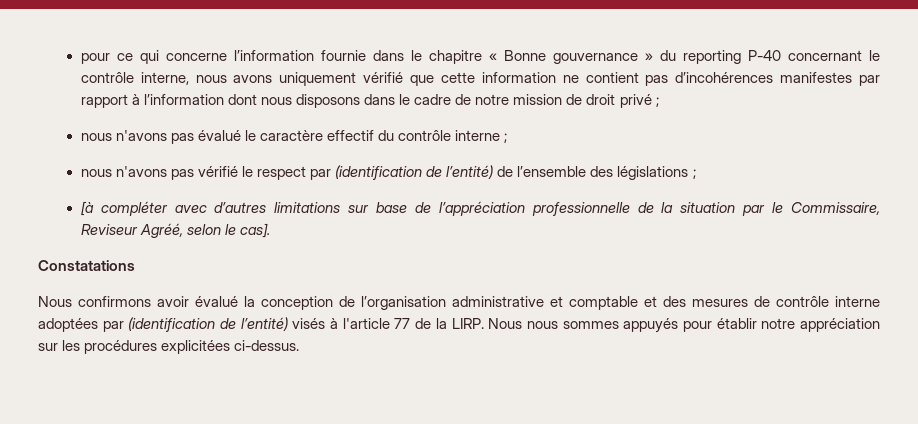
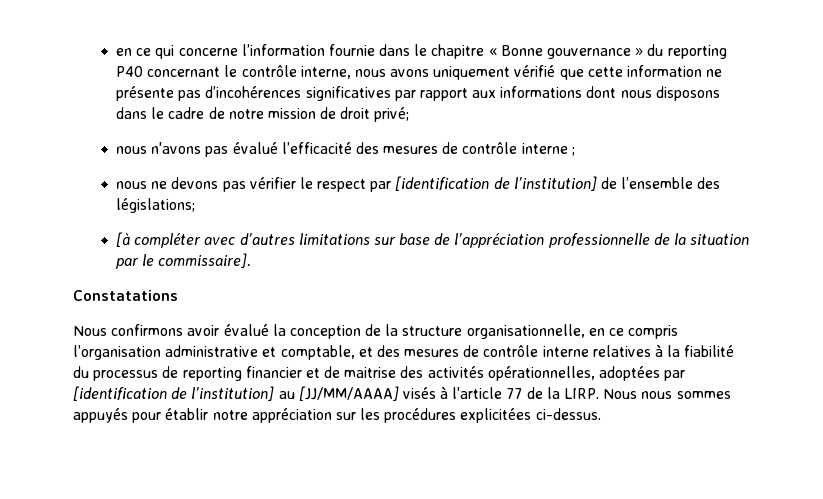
- pour ce qui concerne l’information fournie dans le chapitre « Bonne gouvernance » du reporting P-40 concernant le contrôle interne, nous avons uniquement vérifié que cette information ne contient pas d’incohérences manifestes par rapport à l’information dont nous disposons dans le cadre de notre mission de droit privé ;
+ en ce qui concerne l’information fournie dans le chapitre « Bonne gouvernance » du reporting P40 concernant le contrôle interne, nous avons uniquement vérifié que cette information ne présente pas d’incohérences significatives par rapport aux informations dont nous disposons dans le cadre de notre mission de droit privé;
- nous n'avons pas évalué le caractère effectif du contrôle interne ;
+ nous n'avons pas évalué l’efficacité des mesures de contrôle interne ;
- nous n'avons pas vérifié le respect par (identification de l’entité) de l’ensemble des législations ;
+ nous ne devons pas vérifier le respect par [identification de l’institution] de l’ensemble des législations;
- [à compléter avec d’autres limitations sur base de l’appréciation professionnelle de la situation par le Commissaire, Reviseur Agréé, selon le cas].
+ [à compléter avec d’autres limitations sur base de l’appréciation professionnelle de la situation par le commissaire].
- Nous confirmons avoir évalué la conception de l’organisation administrative et comptable et des mesures de contrôle interne adoptées par (identification de l’entité) visés à l'article 77 de la LIRP.
+ Nous confirmons avoir évalué la conception de la structure organisationnelle, en ce compris l’organisation administrative et comptable, et des mesures de contrôle interne relatives à la fiabilité du processus de reporting financier et de maitrise des activités opérationnelles, adoptées par [identification de l’institution] au [JJ/MM/AAAA] visés à l'article 77 de la LIRP.

